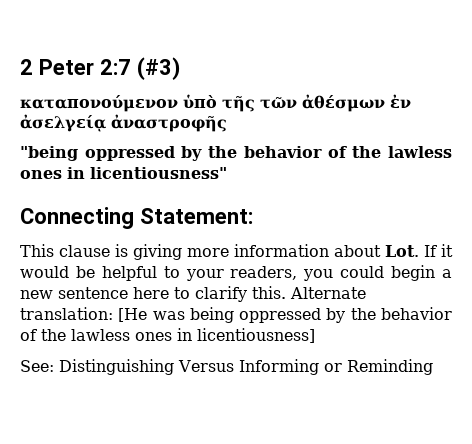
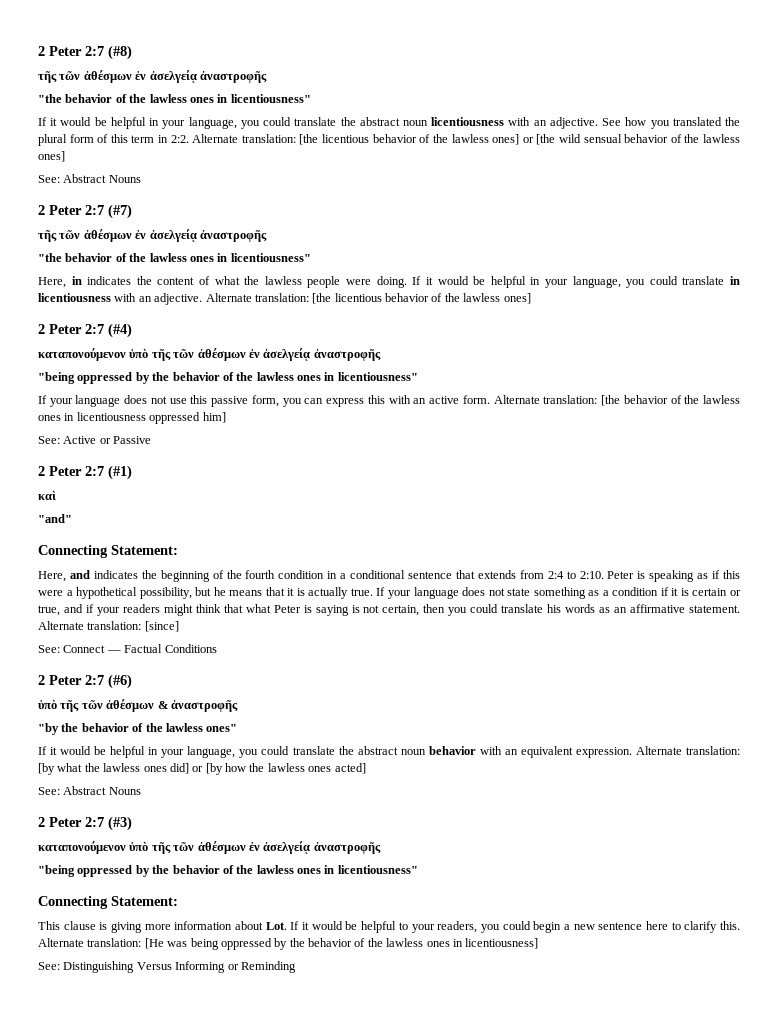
+ 2 Peter 2:7 (#8)
+ τῆς τῶν ἀθέσμων ἐν ἀσελγείᾳ ἀναστροφῆς
+ "the behavior of the lawless ones in licentiousness"
+ If it would be helpful in your language, you could translate the abstract noun licentiousness with an adjective. See how you translated the plural form of this term in 2:2. Alternate translation: [the licentious behavior of the lawless ones] or [the wild sensual behavior of the lawless ones]
+ See: Abstract Nouns
+ 2 Peter 2:7 (#7)
+ τῆς τῶν ἀθέσμων ἐν ἀσελγείᾳ ἀναστροφῆς
+ "the behavior of the lawless ones in licentiousness"
+ Here, in indicates the content of what the lawless people were doing. If it would be helpful in your language, you could translate in licentiousness with an adjective. Alternate translation: [the licentious behavior of the lawless ones]
+ 2 Peter 2:7 (#4)
+ καταπονούμενον ὑπὸ τῆς τῶν ἀθέσμων ἐν ἀσελγείᾳ ἀναστροφῆς
+ "being oppressed by the behavior of the lawless ones in licentiousness"
+ If your language does not use this passive form, you can express this with an active form. Alternate translation: [the behavior of the lawless ones in licentiousness oppressed him]
+ See: Active or Passive
+ 2 Peter 2:7 (#1)
+ καὶ
+ "and"
+ Connecting Statement:
+ Here, and indicates the beginning of the fourth condition in a conditional sentence that extends from 2:4 to 2:10. Peter is speaking as if this were a hypothetical possibility, but he means that it is actually true. If your language does not state something as a condition if it is certain or true, and if your readers might think that what Peter is saying is not certain, then you could translate his words as an affirmative statement. Alternate translation: [since]
+ See: Connect — Factual Conditions
+ 2 Peter 2:7 (#6)
+ ὑπὸ τῆς τῶν ἀθέσμων & ἀναστροφῆς
+ "by the behavior of the lawless ones"
+ If it would be helpful in your language, you could translate the abstract noun behavior with an equivalent expression. Alternate translation: [by what the lawless ones did] or [by how the lawless ones acted]
+ See: Abstract Nouns

